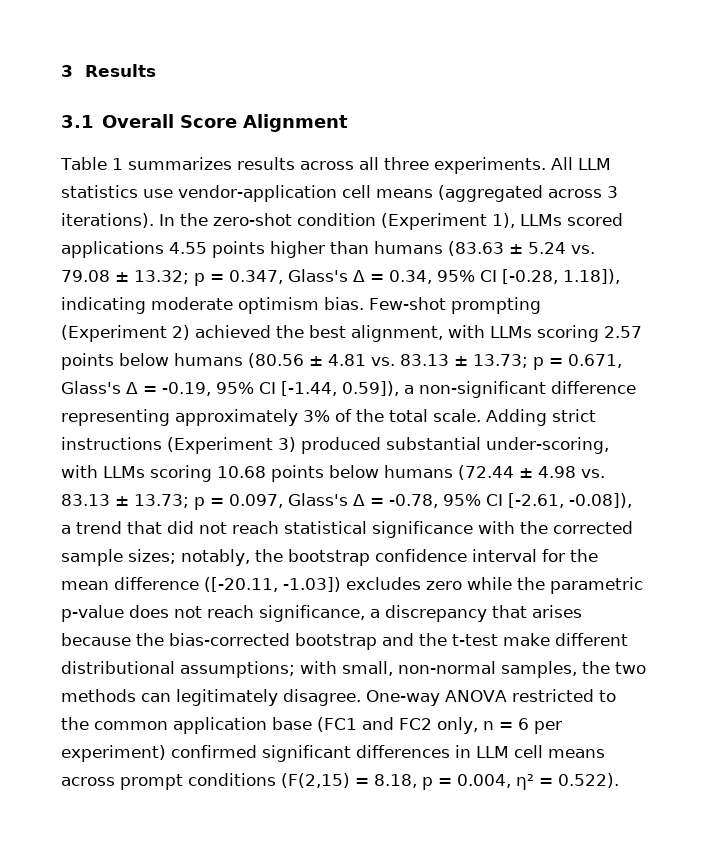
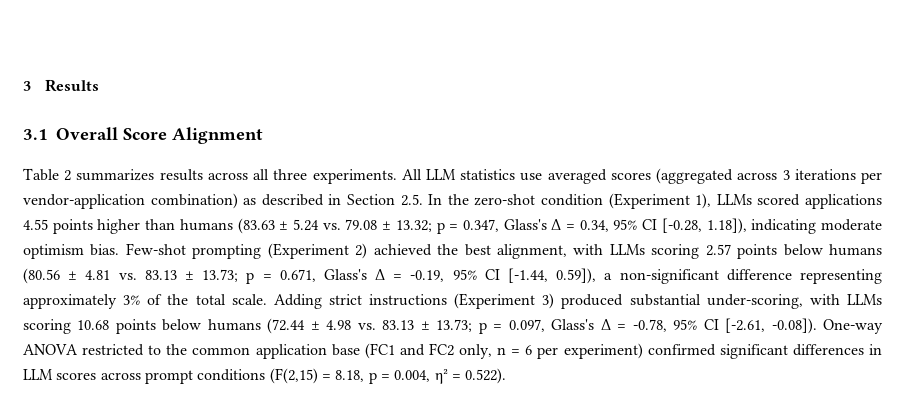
- Table 1 summarizes results across all three experiments.
+ Table 2 summarizes results across all three experiments.
- All LLM statistics use vendor-application cell means (aggregated across 3 iterations). In the zero-shot condition (Experiment 1), LLMs scored applications 4.55 points higher than humans (83.63 ± 5.24 vs. 79.08 ± 13.32; p = 0.347, Glass's Δ = 0.34, 95% CI [-0.28, 1.18]), indicating moderate optimism bias.
+ All LLM statistics use averaged scores (aggregated across 3 iterations per vendor-application combination) as described in Section 2.5. In the zero-shot condition (Experiment 1), LLMs scored applications 4.55 points higher than humans (83.63 ± 5.24 vs. 79.08 ± 13.32; p = 0.347, Glass's Δ = 0.34, 95% CI [-0.28, 1.18]), indicating moderate optimism bias.
- p = 0.097, Glass's Δ = -0.78, 95% CI [-2.61, -0.08]), a trend that did not reach statistical significance with the corrected sample sizes; notably, the bootstrap confidence interval for the mean difference ([-20.11, -1.03]) excludes zero while the parametric p-value does not reach significance, a discrepancy that arises because the bias-corrected bootstrap and the t-test make different distributional assumptions; with small, non-normal samples, the two methods can legitimately disagree. One-way ANOVA restricted to the common application base (FC1 and FC2 only, n = 6 per experiment) confirmed significant differences in LLM cell means across prompt conditions (F(2,15) = 8.18, p = 0.004, η² = 0.522).
+ p = 0.097, Glass's Δ = -0.78, 95% CI [-2.61, -0.08]). One-way ANOVA restricted to the common application base (FC1 and FC2 only, n = 6 per experiment) confirmed significant differences in LLM scores across prompt conditions (F(2,15) = 8.18, p = 0.004, η² = 0.522).

